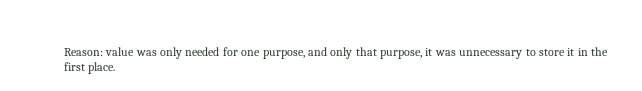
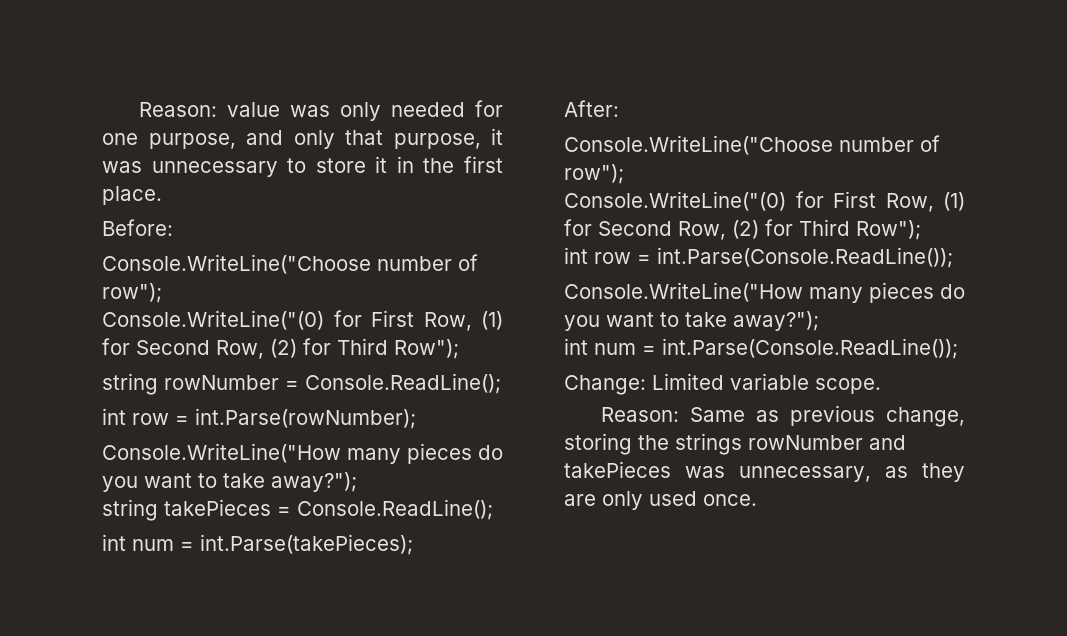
+ Before:
+ Console.WriteLine("Choose number of row");
+ Console.WriteLine("(0) for First Row, (1) for Second Row, (2) for Third Row");
+ string rowNumber = Console.ReadLine();
+ int row = int.Parse(rowNumber);
+ Console.WriteLine("How many pieces do you want to take away?");
+ string takePieces = Console.ReadLine();
+ int num = int.Parse(takePieces);
+ After:
+ Console.WriteLine("Choose number of row");
+ Console.WriteLine("(0) for First Row, (1) for Second Row, (2) for Third Row");
+ int row = int.Parse(Console.ReadLine());
+ Console.WriteLine("How many pieces do you want to take away?");
+ int num = int.Parse(Console.ReadLine());
+ Change: Limited variable scope.
+ Reason: Same as previous change, storing the strings rowNumber and takePieces was unnecessary, as they are only used once.

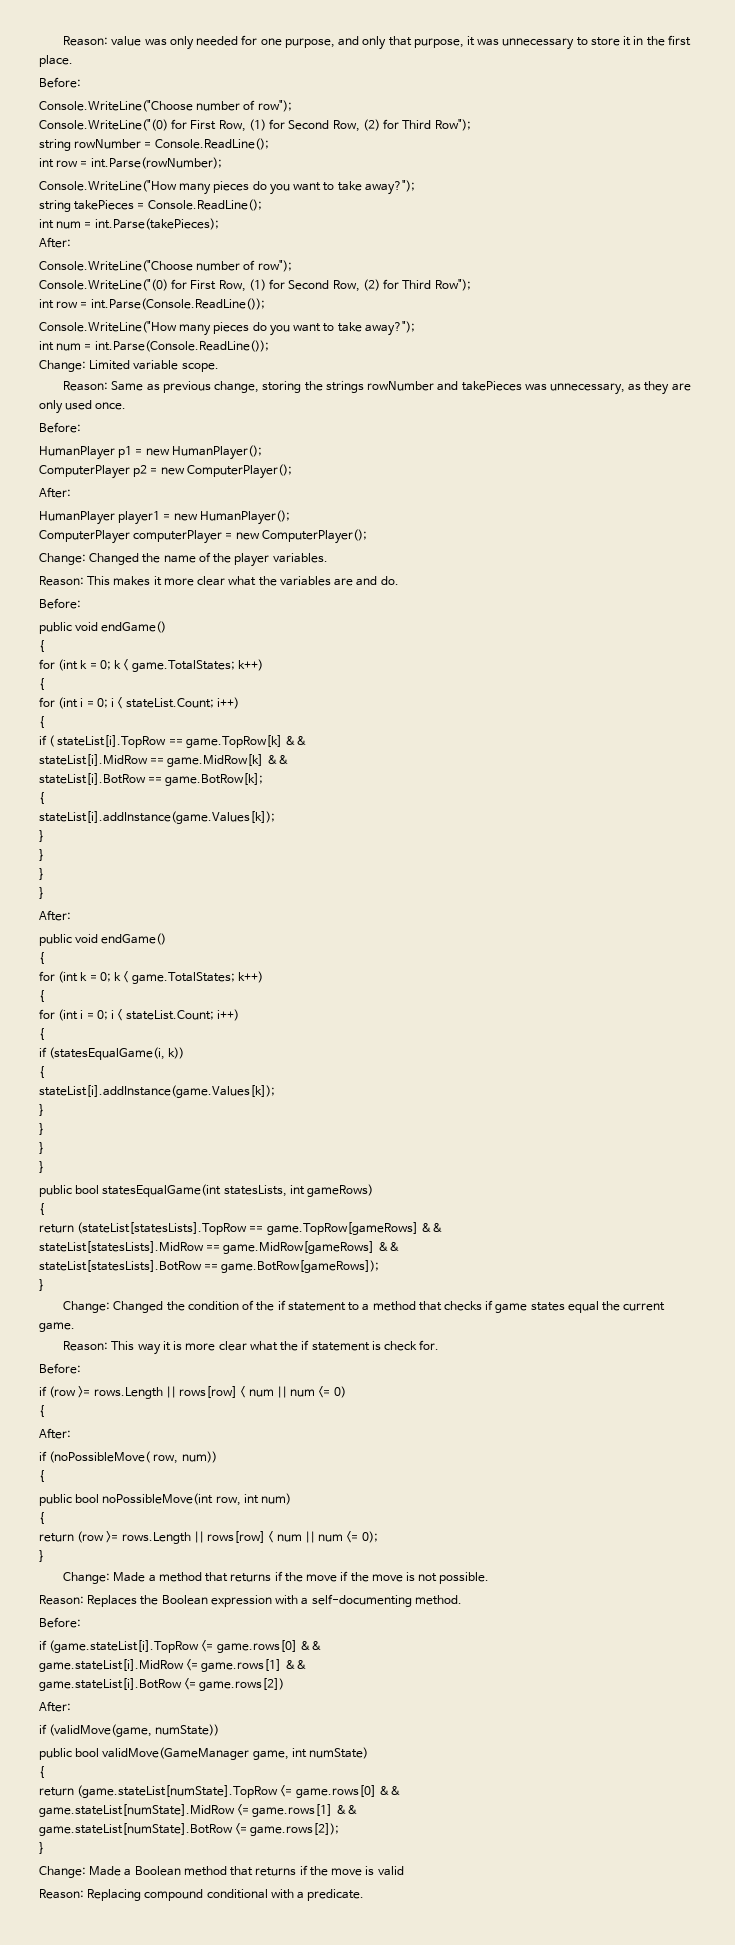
  Reason: Same as previous change, storing the strings rowNumber and takePieces was unnecessary, as they are only used once.
+ Before:
+ HumanPlayer p1 = new HumanPlayer();
+ ComputerPlayer p2 = new ComputerPlayer();
+ After:
+ HumanPlayer player1 = new HumanPlayer();
+ ComputerPlayer computerPlayer = new ComputerPlayer();
+ Change: Changed the name of the player variables.
+ Reason: This makes it more clear what the variables are and do.
+ Before:
+ public void endGame()
+ {
+ for (int k = 0; k < game.TotalStates; k++)
+ {
+ for (int i = 0; i < stateList.Count; i++)
+ {
+ if ( stateList[i].TopRow == game.TopRow[k] &&
+ stateList[i].MidRow == game.MidRow[k] &&
+ stateList[i].BotRow == game.BotRow[k];
+ {
+ stateList[i].addInstance(game.Values[k]);
+ }
+ }
+ }
+ }
+ After:
+ public void endGame()
+ {
+ for (int k = 0; k < game.TotalStates; k++)
+ {
+ for (int i = 0; i < stateList.Count; i++)
+ {
+ if (statesEqualGame(i, k))
+ {
+ stateList[i].addInstance(game.Values[k]);
+ }
+ }
+ }
+ }
+ public bool statesEqualGame(int statesLists, int gameRows)
+ {
+ return (stateList[statesLists].TopRow == game.TopRow[gameRows] &&
+ stateList[statesLists].MidRow == game.MidRow[gameRows] &&
+ stateList[statesLists].BotRow == game.BotRow[gameRows]);
+ }
+ Change: Changed the condition of the if statement to a method that checks if game states equal the current game.
+ Reason: This way it is more clear what the if statement is check for.
+ Before:
+ if (row >= rows.Length || rows[row] < num || num <= 0)
+ {
+ After:
+ if (noPossibleMove( row, num))
+ {
+ public bool noPossibleMove(int row, int num)
+ {
+ return (row >= rows.Length || rows[row] < num || num <= 0);
+ }
+ Change: Made a method that returns if the move if the move is not possible.
+ Reason: Replaces the Boolean expression with a self-documenting method.
+ Before:
+ if (game.stateList[i].TopRow <= game.rows[0] &&
+ game.stateList[i].MidRow <= game.rows[1] &&
+ game.stateList[i].BotRow <= game.rows[2])
+ After:
+ if (validMove(game, numState))
+ public bool validMove(GameManager game, int numState)
+ {
+ return (game.stateList[numState].TopRow <= game.rows[0] &&
+ game.stateList[numState].MidRow <= game.rows[1] &&
+ game.stateList[numState].BotRow <= game.rows[2]);
+ }
+ Change: Made a Boolean method that returns if the move is valid
+ Reason: Replacing compound conditional with a predicate.

